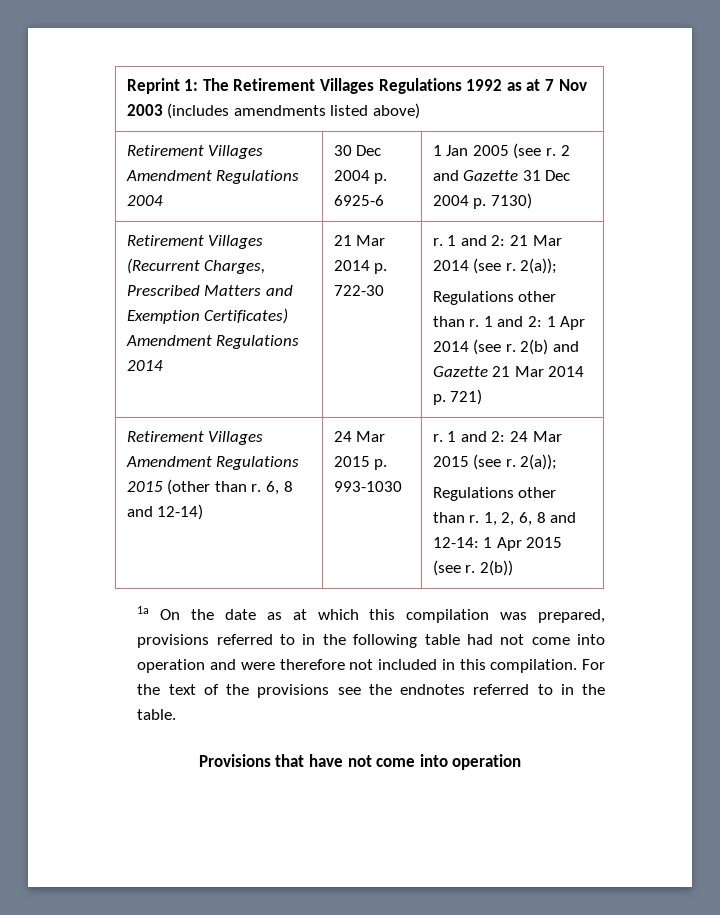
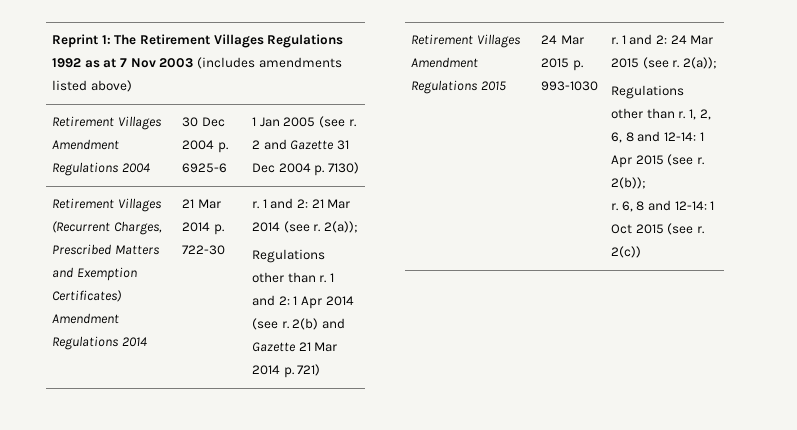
- Retirement Villages Amendment Regulations 2015 (other than r. 6, 8 and 12-14)
+ Retirement Villages Amendment Regulations 2015
- 2(b))
- 1a On the date as at which this compilation was prepared, provisions referred to in the following table had not come into operation and were therefore not included in this compilation. For the text of the provisions see the endnotes referred to in the table.
- Provisions that have not come into operation
+ 2(b));
+ r. 6, 8 and 12-14: 1 Oct 2015 (see r. 2(c))

